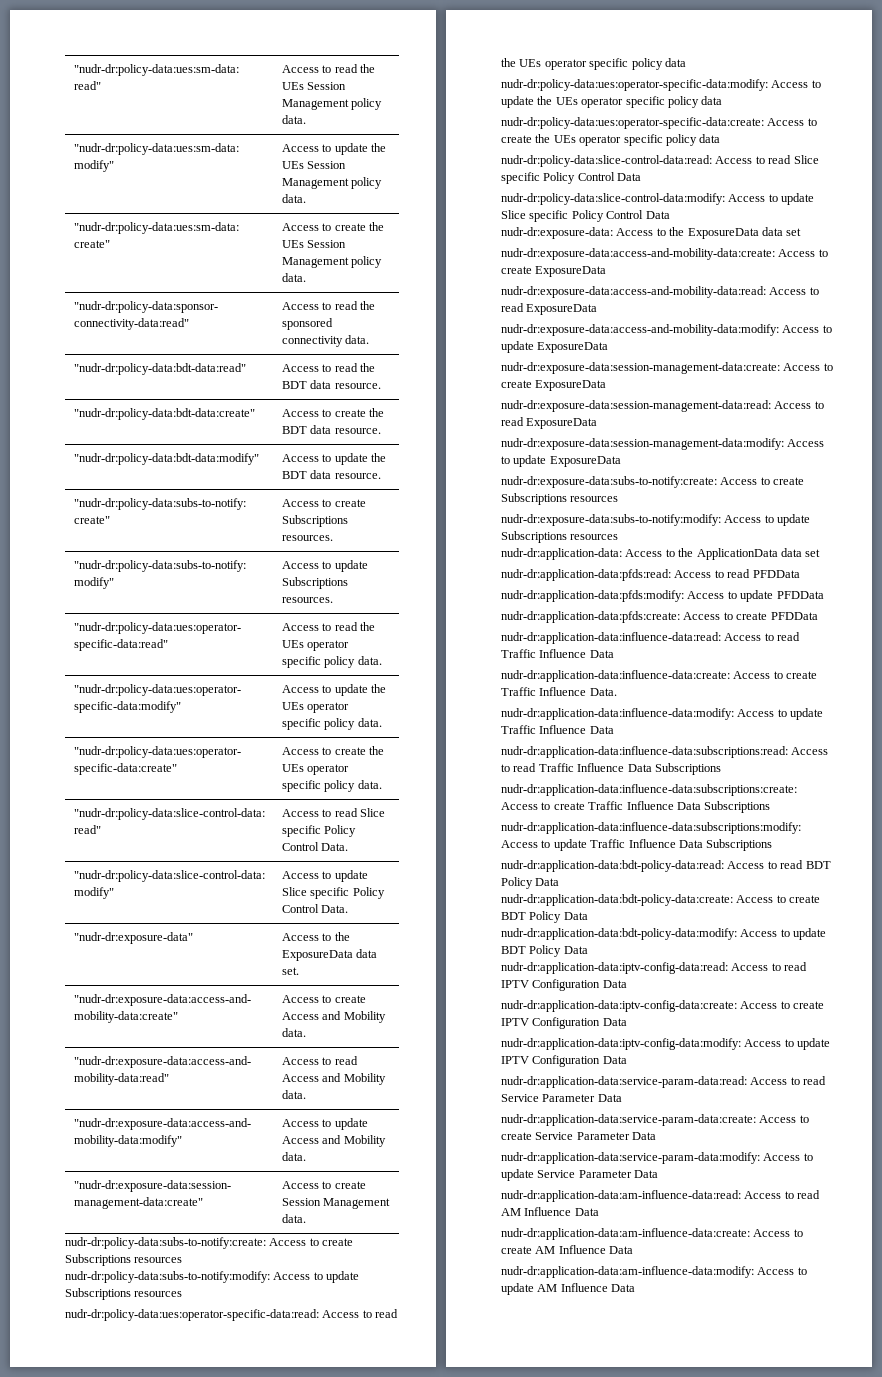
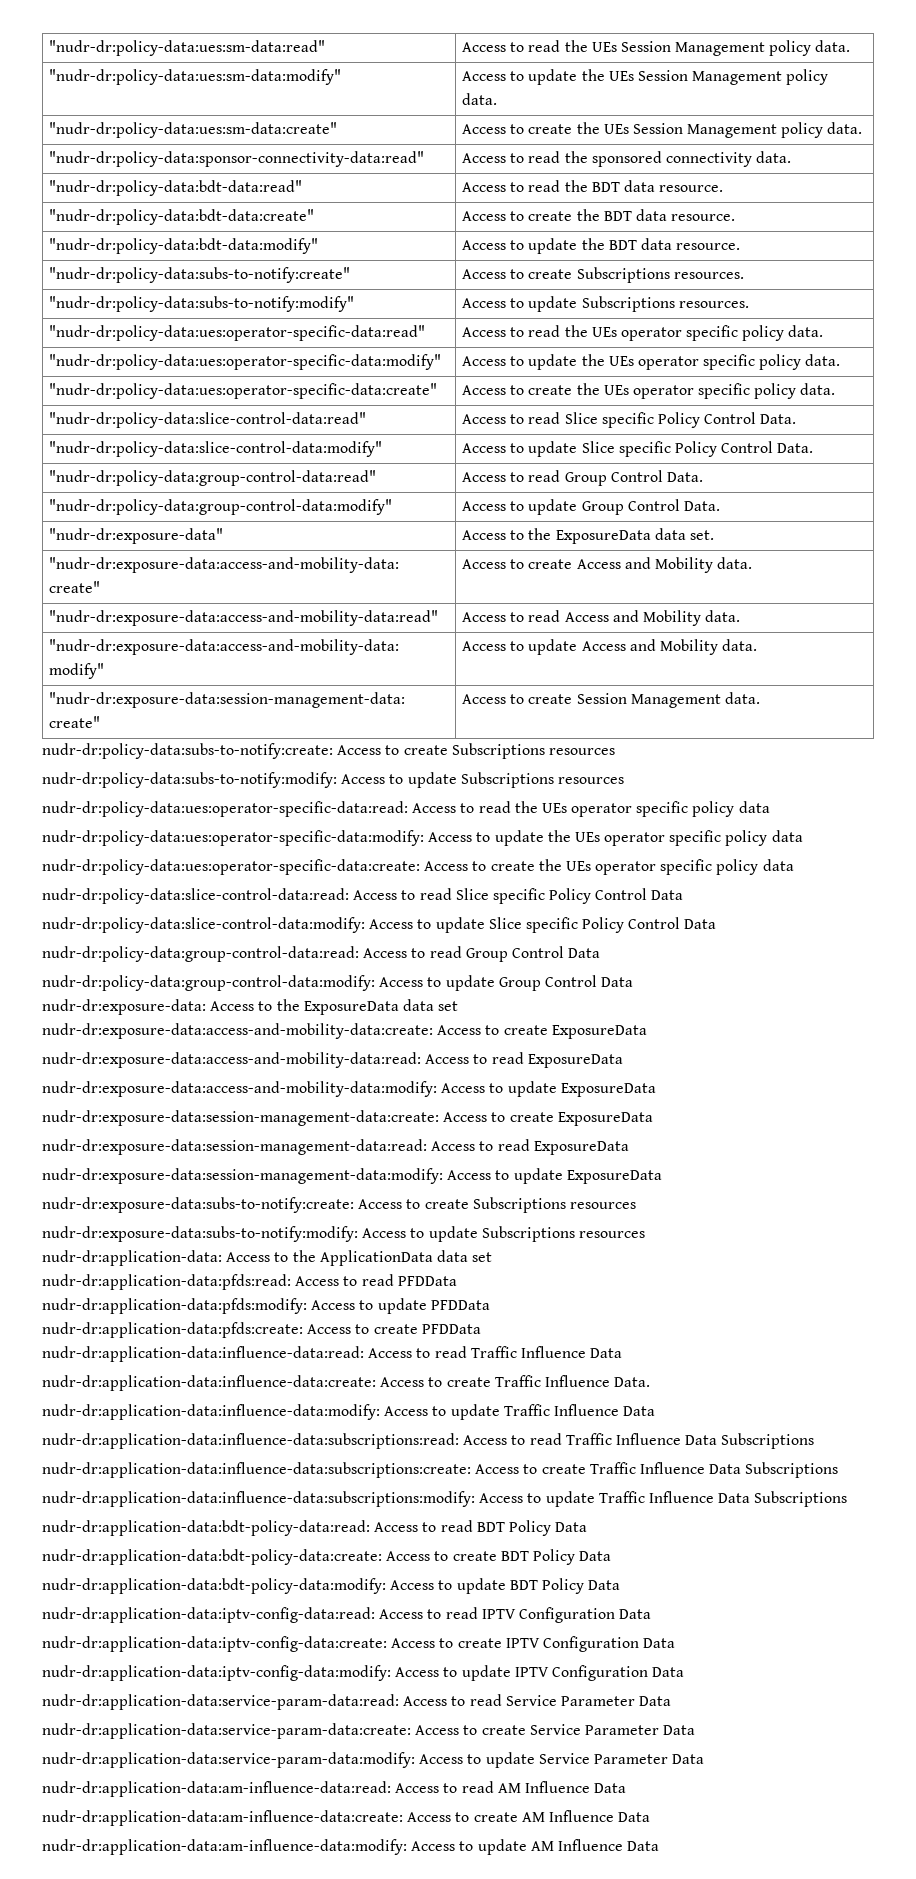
+ "nudr-dr:policy-data:group-control-data:read" | Access to read Group Control Data.
+ "nudr-dr:policy-data:group-control-data:modify" | Access to update Group Control Data.
+ nudr-dr:policy-data:group-control-data:read: Access to read Group Control Data
+ nudr-dr:policy-data:group-control-data:modify: Access to update Group Control Data

